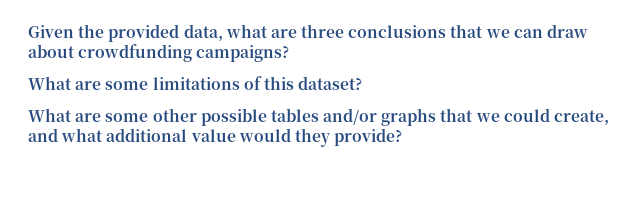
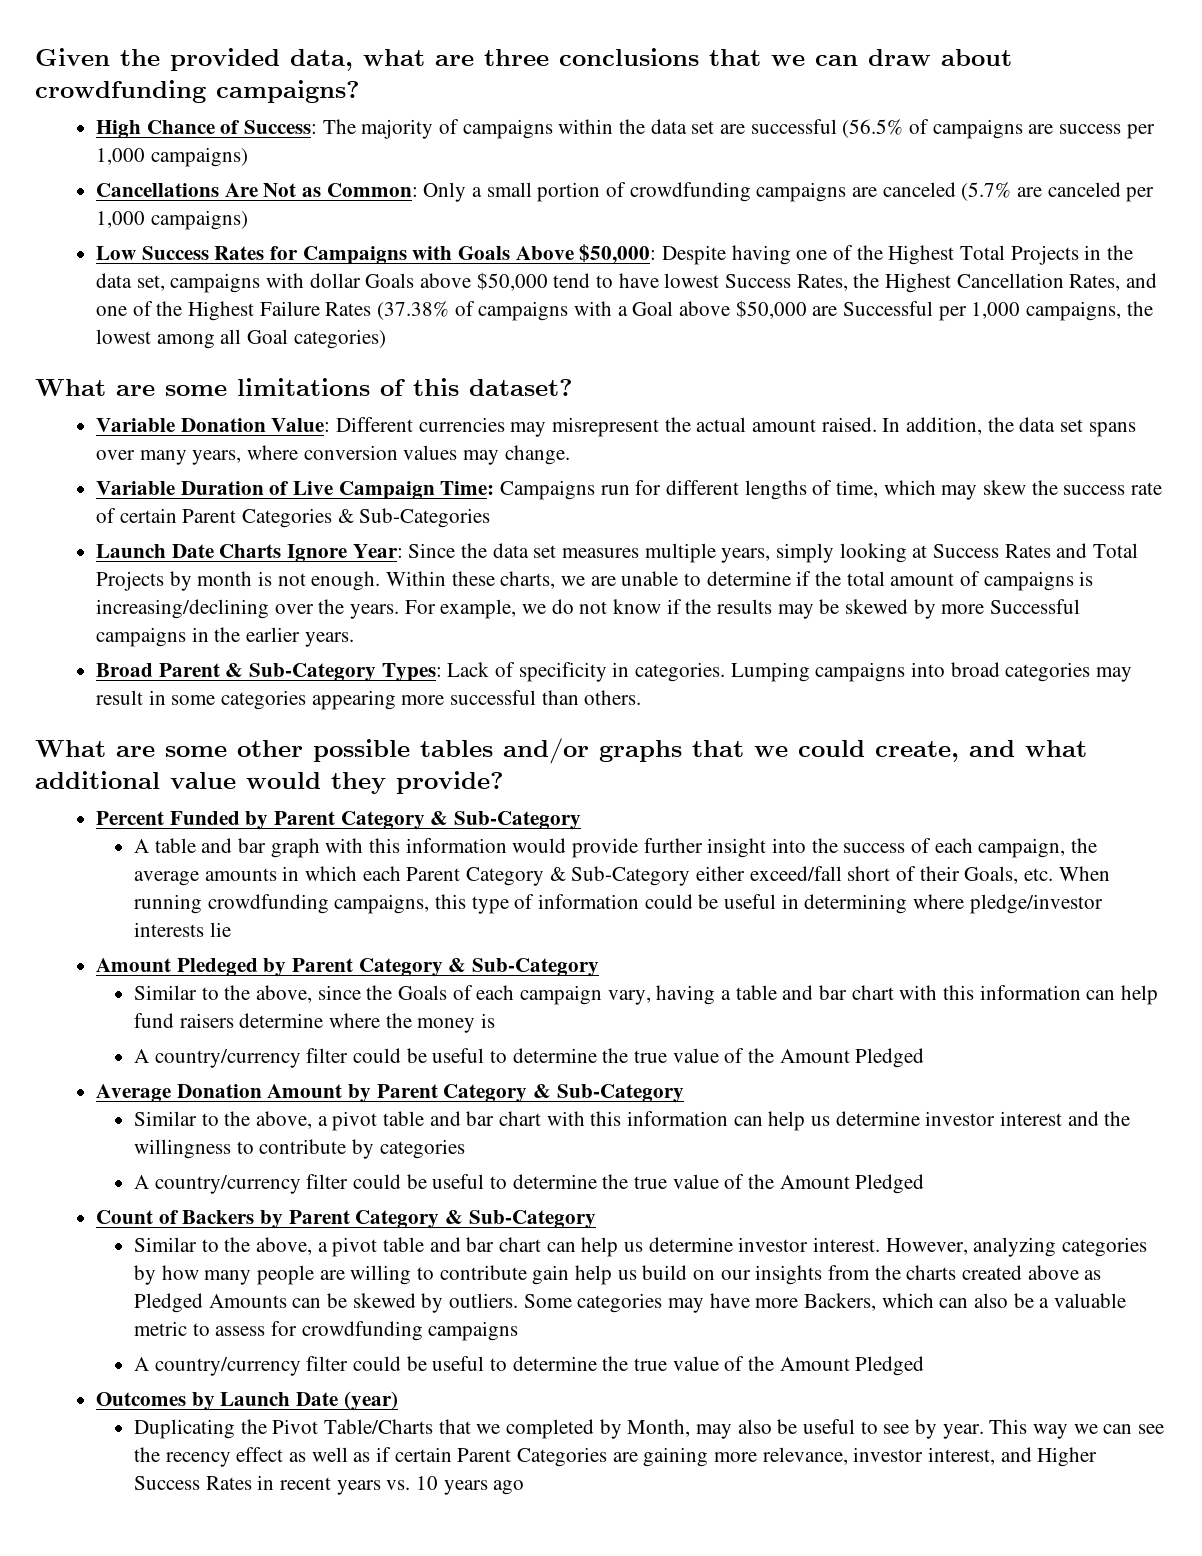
+ High Chance of Success: The majority of campaigns within the data set are successful (56.5% of campaigns are success per 1,000 campaigns)
+ Cancellations Are Not as Common: Only a small portion of crowdfunding campaigns are canceled (5.7% are canceled per 1,000 campaigns)
+ Low Success Rates for Campaigns with Goals Above $50,000: Despite having one of the Highest Total Projects in the data set, campaigns with dollar Goals above $50,000 tend to have lowest Success Rates, the Highest Cancellation Rates, and one of the Highest Failure Rates (37.38% of campaigns with a Goal above $50,000 are Successful per 1,000 campaigns, the lowest among all Goal categories)
+ Variable Donation Value: Different currencies may misrepresent the actual amount raised. In addition, the data set spans over many years, where conversion values may change.
+ Variable Duration of Live Campaign Time: Campaigns run for different lengths of time, which may skew the success rate of certain Parent Categories & Sub-Categories
+ Launch Date Charts Ignore Year: Since the data set measures multiple years, simply looking at Success Rates and Total Projects by month is not enough. Within these charts, we are unable to determine if the total amount of campaigns is increasing/declining over the years. For example, we do not know if the results may be skewed by more Successful campaigns in the earlier years.
+ Broad Parent & Sub-Category Types: Lack of specificity in categories. Lumping campaigns into broad categories may result in some categories appearing more successful than others.
+ Percent Funded by Parent Category & Sub-Category
+ A table and bar graph with this information would provide further insight into the success of each campaign, the average amounts in which each Parent Category & Sub-Category either exceed/fall short of their Goals, etc. When running crowdfunding campaigns, this type of information could be useful in determining where pledge/investor interests lie
+ Amount Pledeged by Parent Category & Sub-Category
+ Similar to the above, since the Goals of each campaign vary, having a table and bar chart with this information can help fund raisers determine where the money is
+ A country/currency filter could be useful to determine the true value of the Amount Pledged
+ Average Donation Amount by Parent Category & Sub-Category
+ Similar to the above, a pivot table and bar chart with this information can help us determine investor interest and the willingness to contribute by categories
+ A country/currency filter could be useful to determine the true value of the Amount Pledged
+ Count of Backers by Parent Category & Sub-Category
+ Similar to the above, a pivot table and bar chart can help us determine investor interest. However, analyzing categories by how many people are willing to contribute gain help us build on our insights from the charts created above as Pledged Amounts can be skewed by outliers. Some categories may have more Backers, which can also be a valuable metric to assess for crowdfunding campaigns
+ A country/currency filter could be useful to determine the true value of the Amount Pledged
+ Outcomes by Launch Date (year)
+ Duplicating the Pivot Table/Charts that we completed by Month, may also be useful to see by year. This way we can see the recency effect as well as if certain Parent Categories are gaining more relevance, investor interest, and Higher Success Rates in recent years vs. 10 years ago

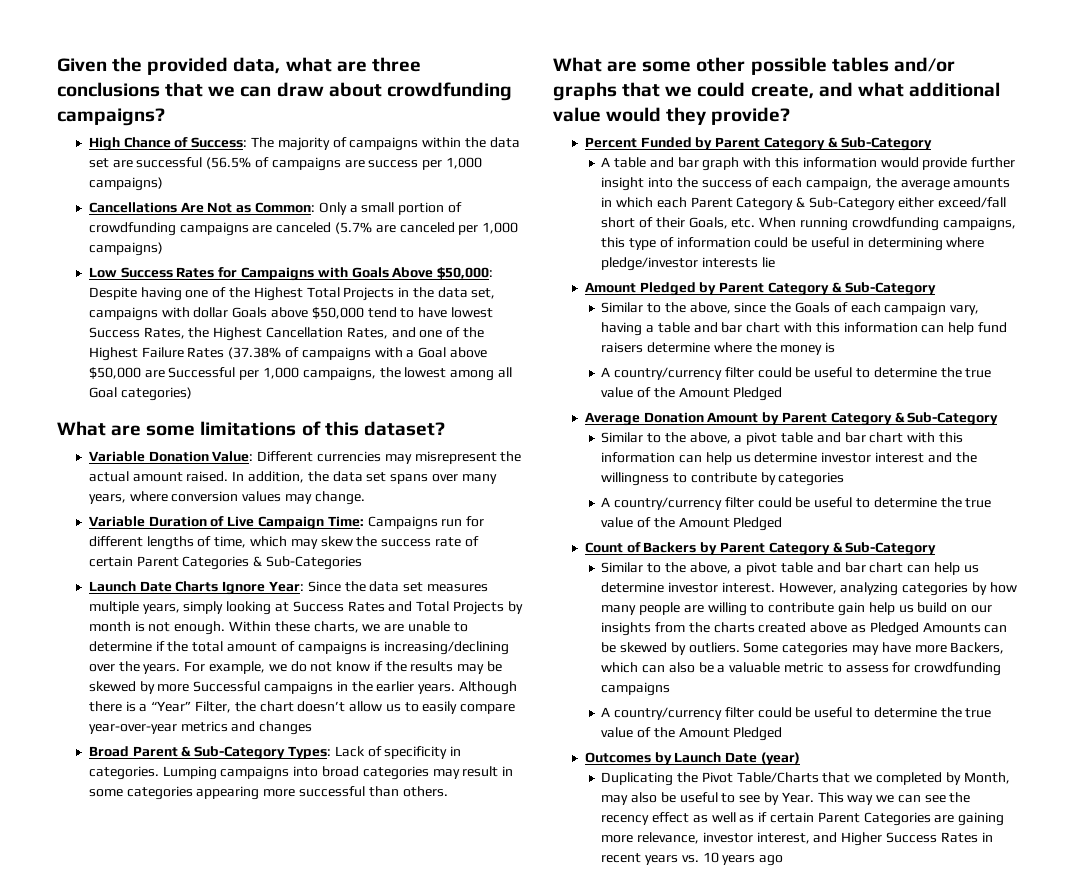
+ Although there is a “Year” Filter, the chart doesn’t allow us to easily compare year-over-year metrics and changes
- Amount Pledeged by Parent Category & Sub-Category
+ Amount Pledged by Parent Category & Sub-Category
- Duplicating the Pivot Table/Charts that we completed by Month, may also be useful to see by year.
+ Duplicating the Pivot Table/Charts that we completed by Month, may also be useful to see by Year.

